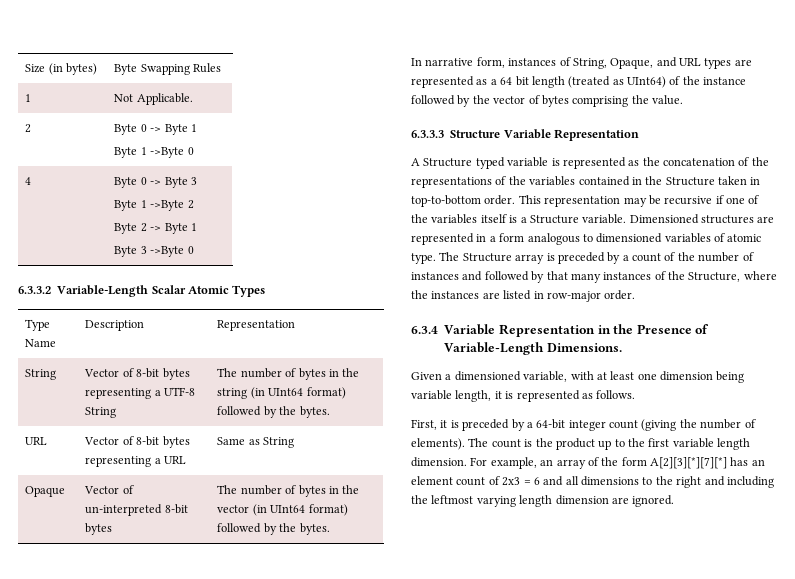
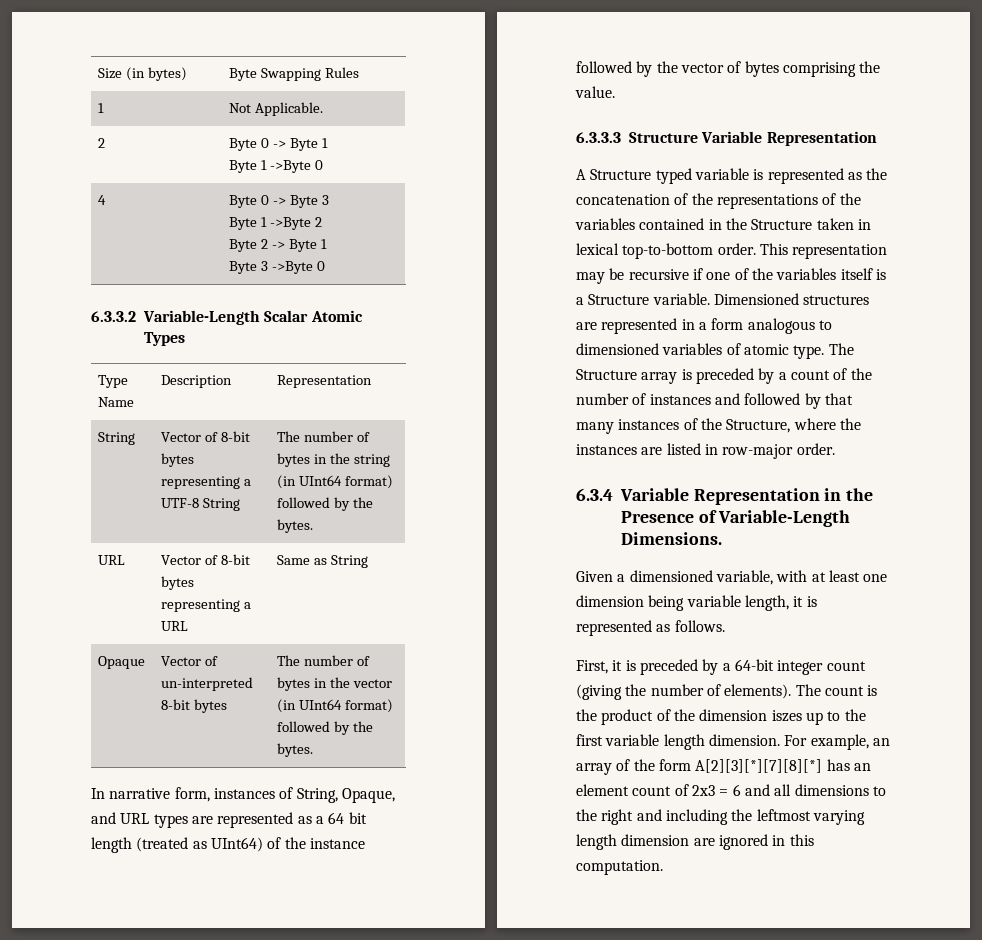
- A Structure typed variable is represented as the concatenation of the representations of the variables contained in the Structure taken in top-to-bottom order.
+ A Structure typed variable is represented as the concatenation of the representations of the variables contained in the Structure taken in lexical top-to-bottom order.
- The count is the product up to the first variable length dimension.
+ The count is the product of the dimension iszes up to the first variable length dimension.
- For example, an array of the form A[2][3][*][7][*] has an element count of 2x3 = 6 and all dimensions to the right and including the leftmost varying length dimension are ignored.
+ For example, an array of the form A[2][3][*][7][8][*] has an element count of 2x3 = 6 and all dimensions to the right and including the leftmost varying length dimension are ignored in this computation.

